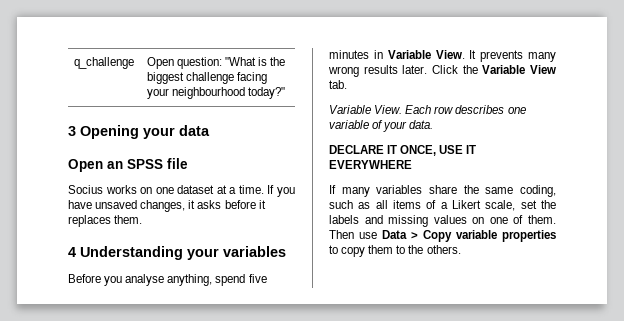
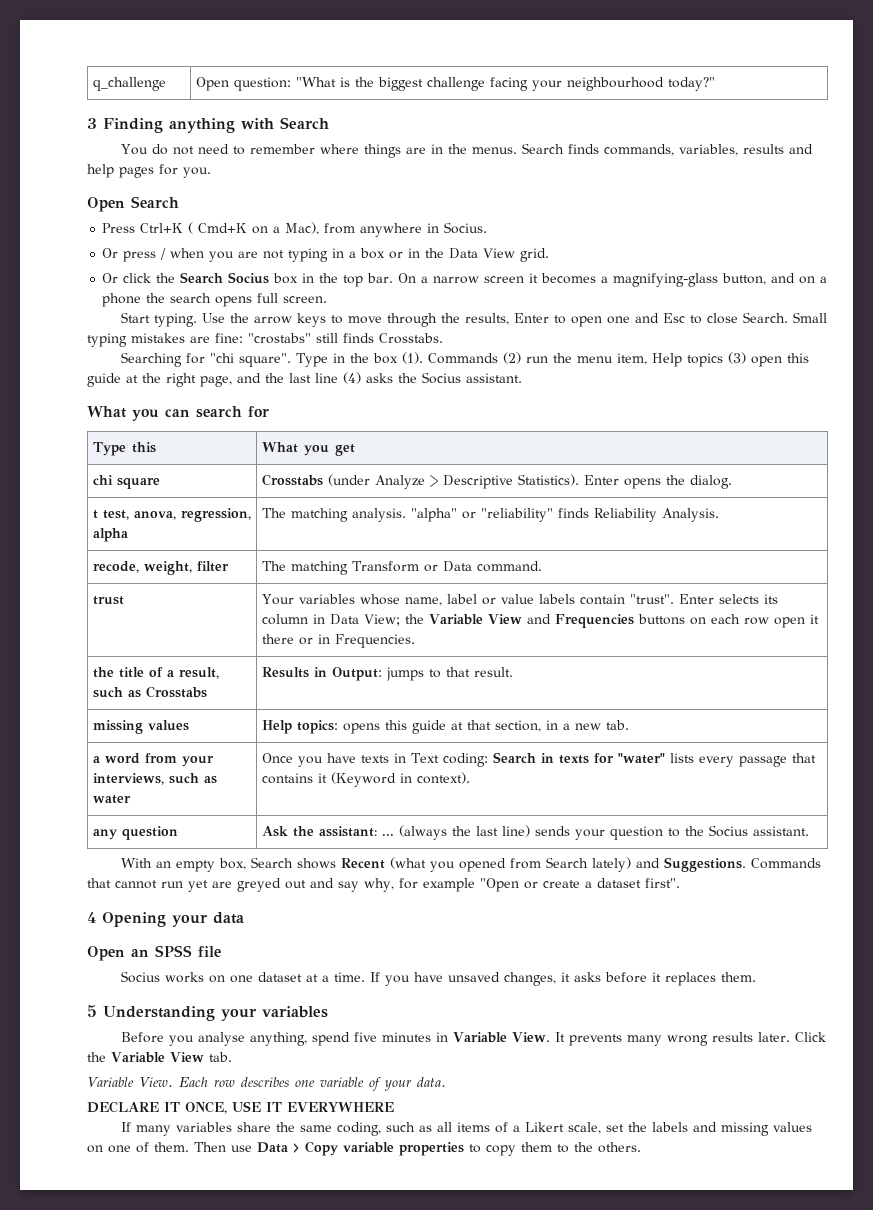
- 3 Opening your data
+ 3 Finding anything with Search
+ You do not need to remember where things are in the menus. Search finds commands, variables, results and help pages for you.
+ Open Search
+ Press Ctrl+K ( Cmd+K on a Mac), from anywhere in Socius.
+ Or press / when you are not typing in a box or in the Data View grid.
+ Or click the Search Socius box in the top bar. On a narrow screen it becomes a magnifying-glass button, and on a phone the search opens full screen.
+ Start typing. Use the arrow keys to move through the results, Enter to open one and Esc to close Search. Small typing mistakes are fine: "crostabs" still finds Crosstabs.
+ Searching for "chi square". Type in the box (1). Commands (2) run the menu item, Help topics (3) open this guide at the right page, and the last line (4) asks the Socius assistant.
+ What you can search for
+ Type this | What you get
+ chi square | Crosstabs (under Analyze > Descriptive Statistics). Enter opens the dialog.
+ t test, anova, regression, alpha | The matching analysis. "alpha" or "reliability" finds Reliability Analysis.
+ recode, weight, filter | The matching Transform or Data command.
+ trust | Your variables whose name, label or value labels contain "trust". Enter selects its column in Data View; the Variable View and Frequencies buttons on each row open it there or in Frequencies.
+ the title of a result, such as Crosstabs | Results in Output: jumps to that result.
+ missing values | Help topics: opens this guide at that section, in a new tab.
+ a word from your interviews, such as water | Once you have texts in Text coding: Search in texts for "water" lists every passage that contains it (Keyword in context).
+ any question | Ask the assistant: ... (always the last line) sends your question to the Socius assistant.
+ With an empty box, Search shows Recent (what you opened from Search lately) and Suggestions. Commands that cannot run yet are greyed out and say why, for example "Open or create a dataset first".
+ 4 Opening your data
- 4 Understanding your variables
+ 5 Understanding your variables

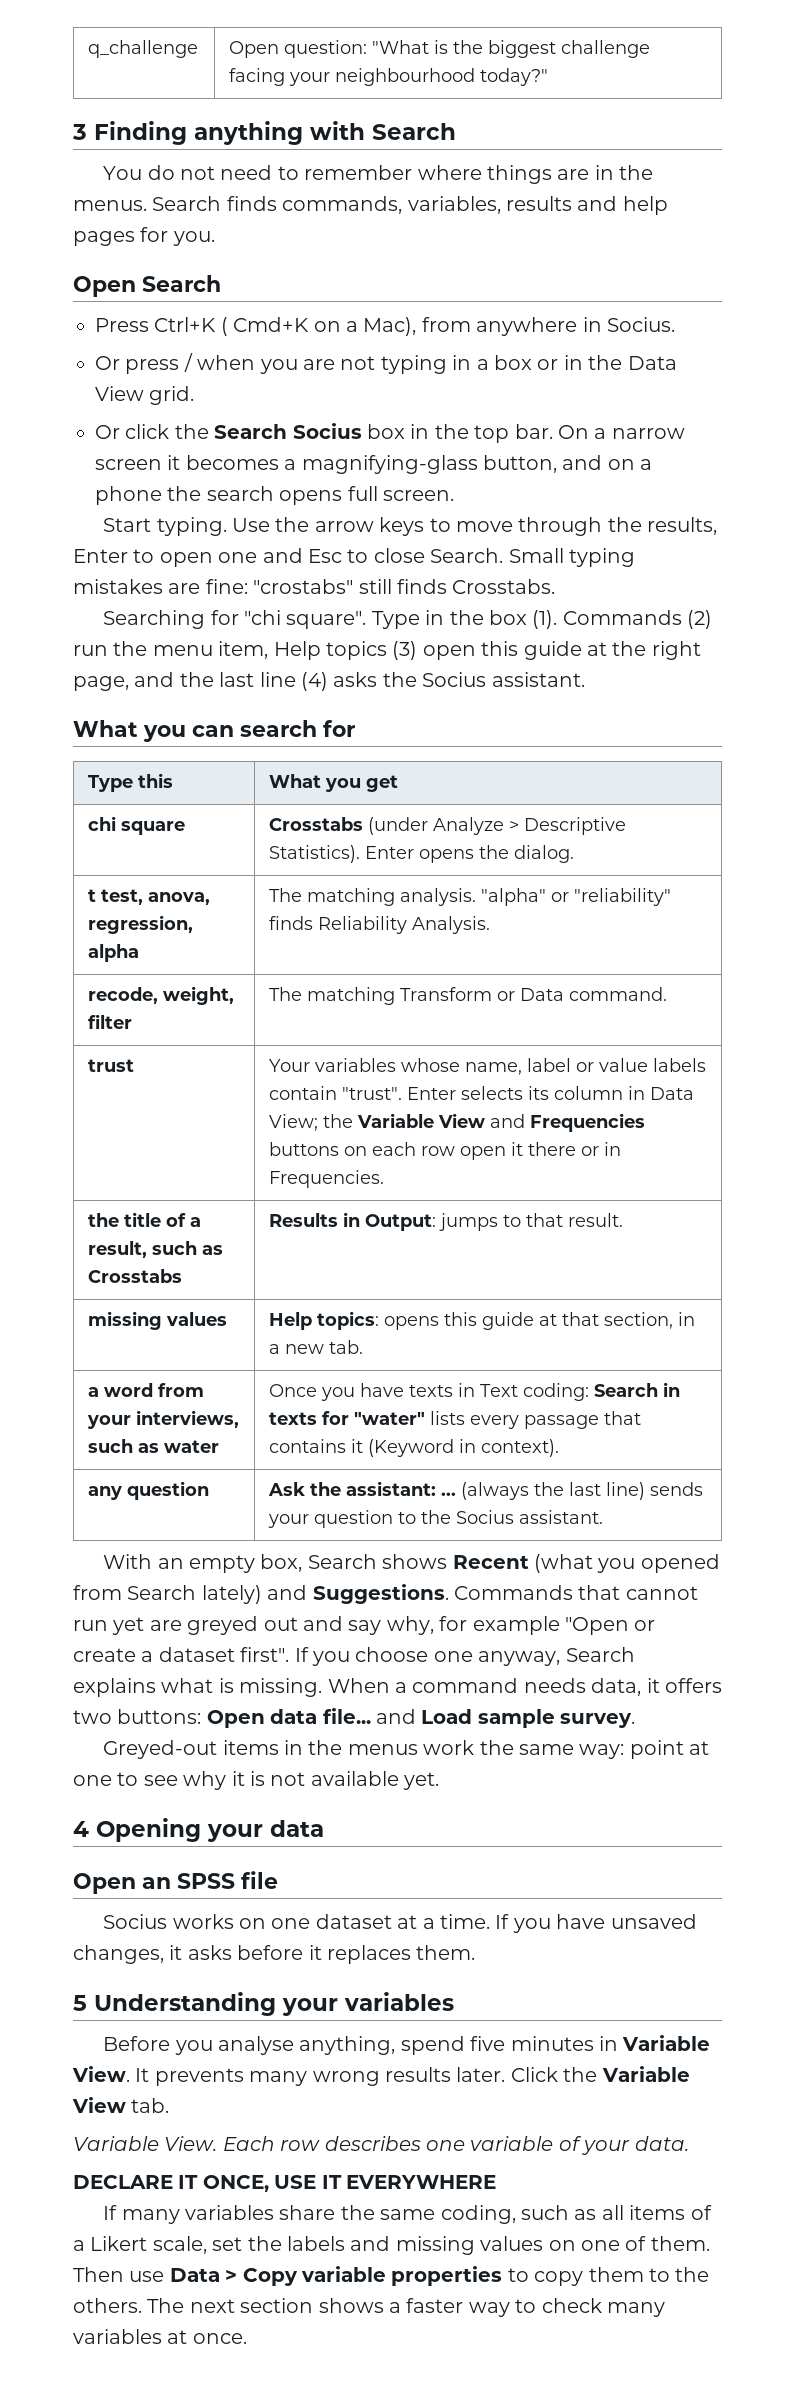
+ If you choose one anyway, Search explains what is missing. When a command needs data, it offers two buttons: Open data file... and Load sample survey.
+ Greyed-out items in the menus work the same way: point at one to see why it is not available yet.
+ The next section shows a faster way to check many variables at once.

